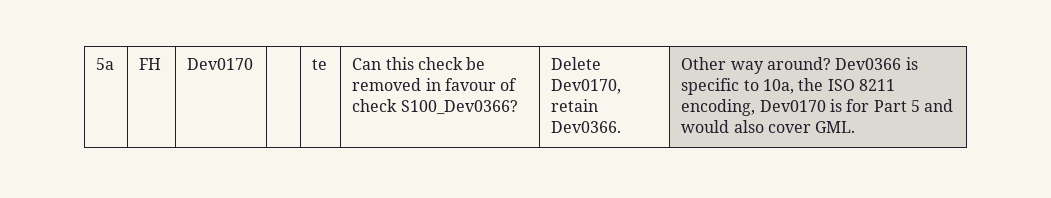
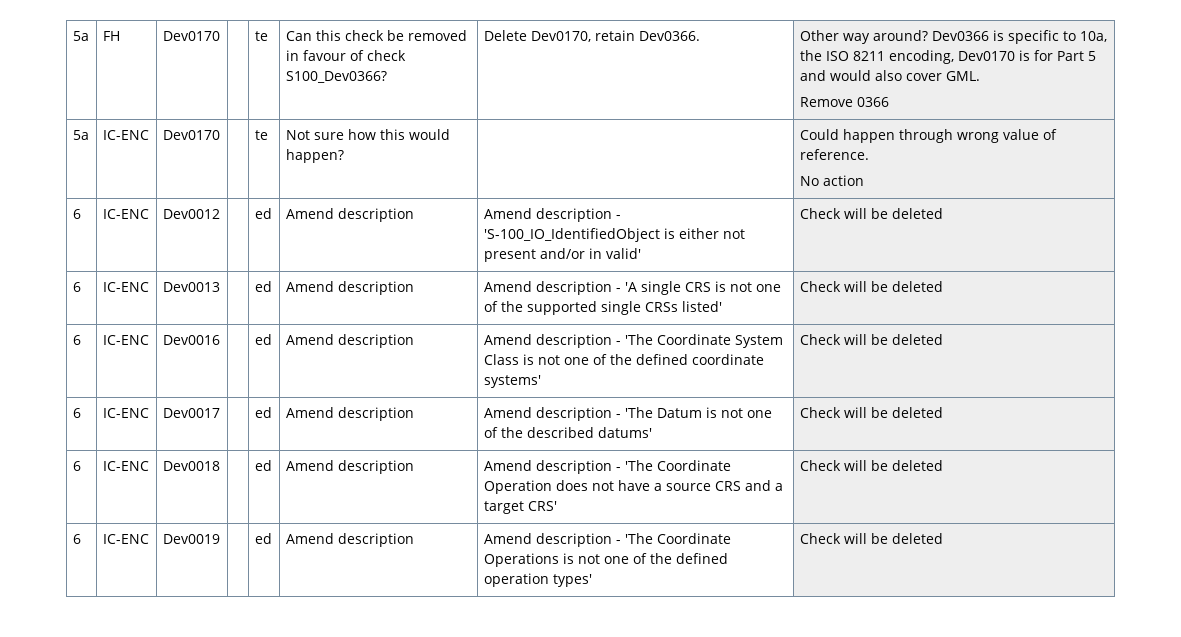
+ Remove 0366
+ 5a | IC-ENC | Dev0170 | | te | Not sure how this would happen? | | Could happen through wrong value of reference.
+ No action
+ 6 | IC-ENC | Dev0012 | | ed | Amend description | Amend description - 'S-100_IO_IdentifiedObject is either not present and/or in valid' | Check will be deleted
+ 6 | IC-ENC | Dev0013 | | ed | Amend description | Amend description - 'A single CRS is not one of the supported single CRSs listed' | Check will be deleted
+ 6 | IC-ENC | Dev0016 | | ed | Amend description | Amend description - 'The Coordinate System Class is not one of the defined coordinate systems' | Check will be deleted
+ 6 | IC-ENC | Dev0017 | | ed | Amend description | Amend description - 'The Datum is not one of the described datums' | Check will be deleted
+ 6 | IC-ENC | Dev0018 | | ed | Amend description | Amend description - 'The Coordinate Operation does not have a source CRS and a target CRS' | Check will be deleted
+ 6 | IC-ENC | Dev0019 | | ed | Amend description | Amend description - 'The Coordinate Operations is not one of the defined operation types' | Check will be deleted

